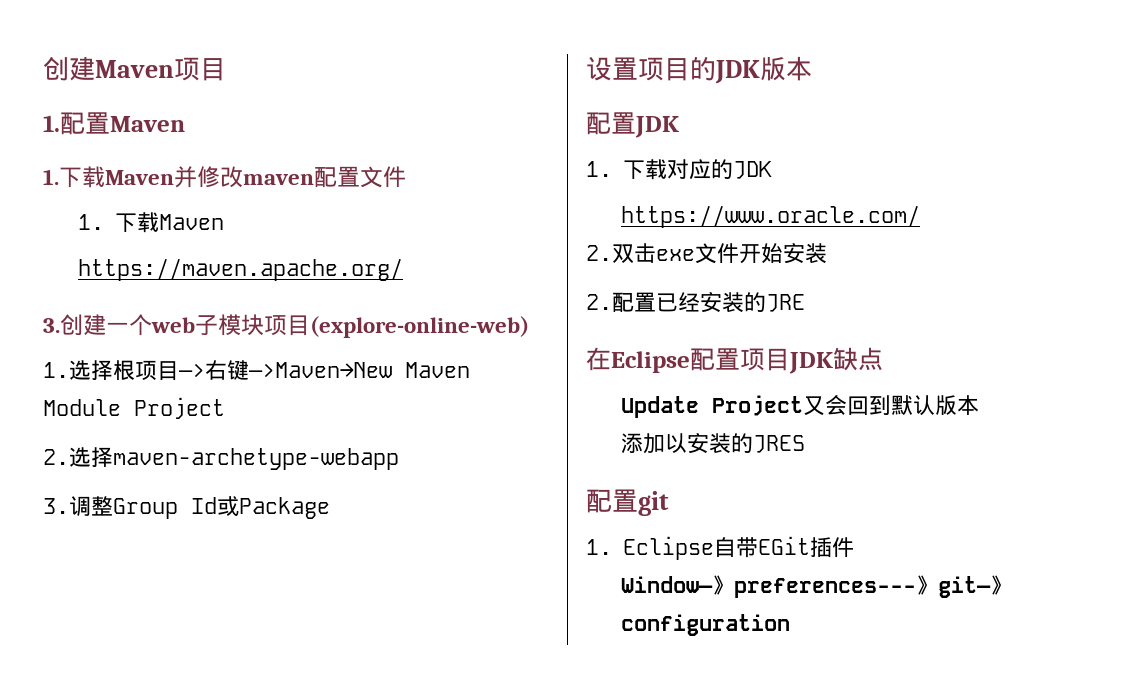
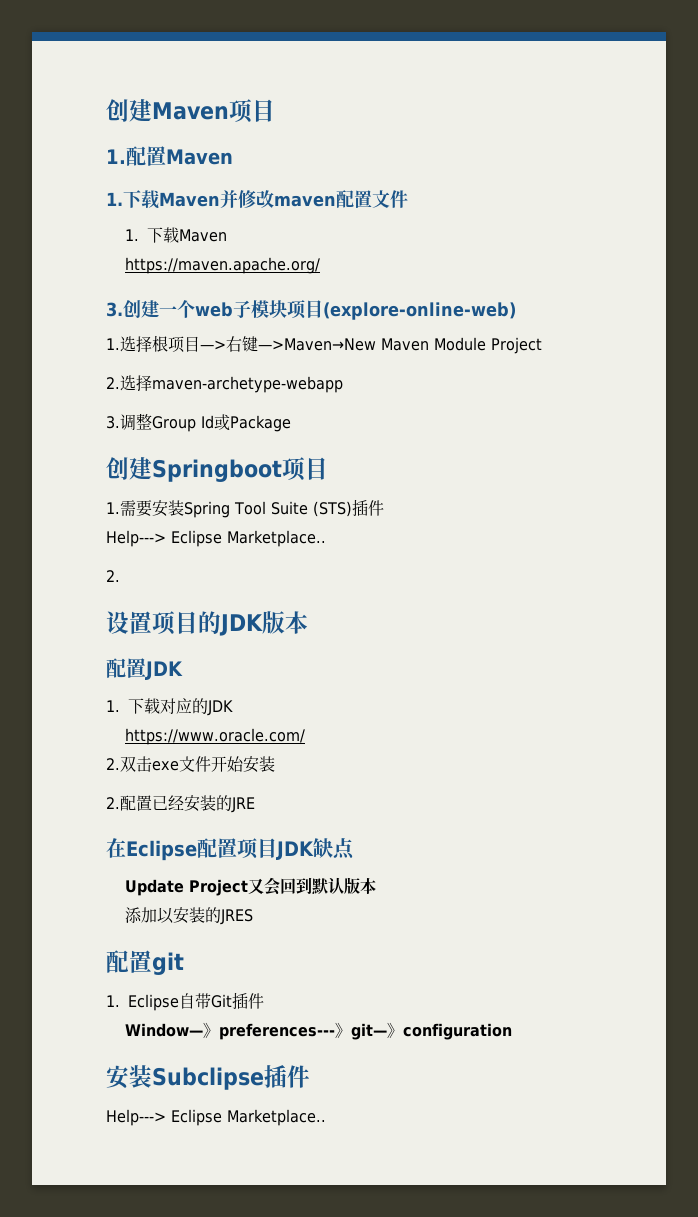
+ 创建Springboot项目
+ 1.需要安装Spring Tool Suite (STS)插件
+ Help---> Eclipse Marketplace..
+ 2.
- 1. Eclipse自带EGit插件
+ 1. Eclipse自带Git插件
+ 安装Subclipse插件
+ Help---> Eclipse Marketplace..

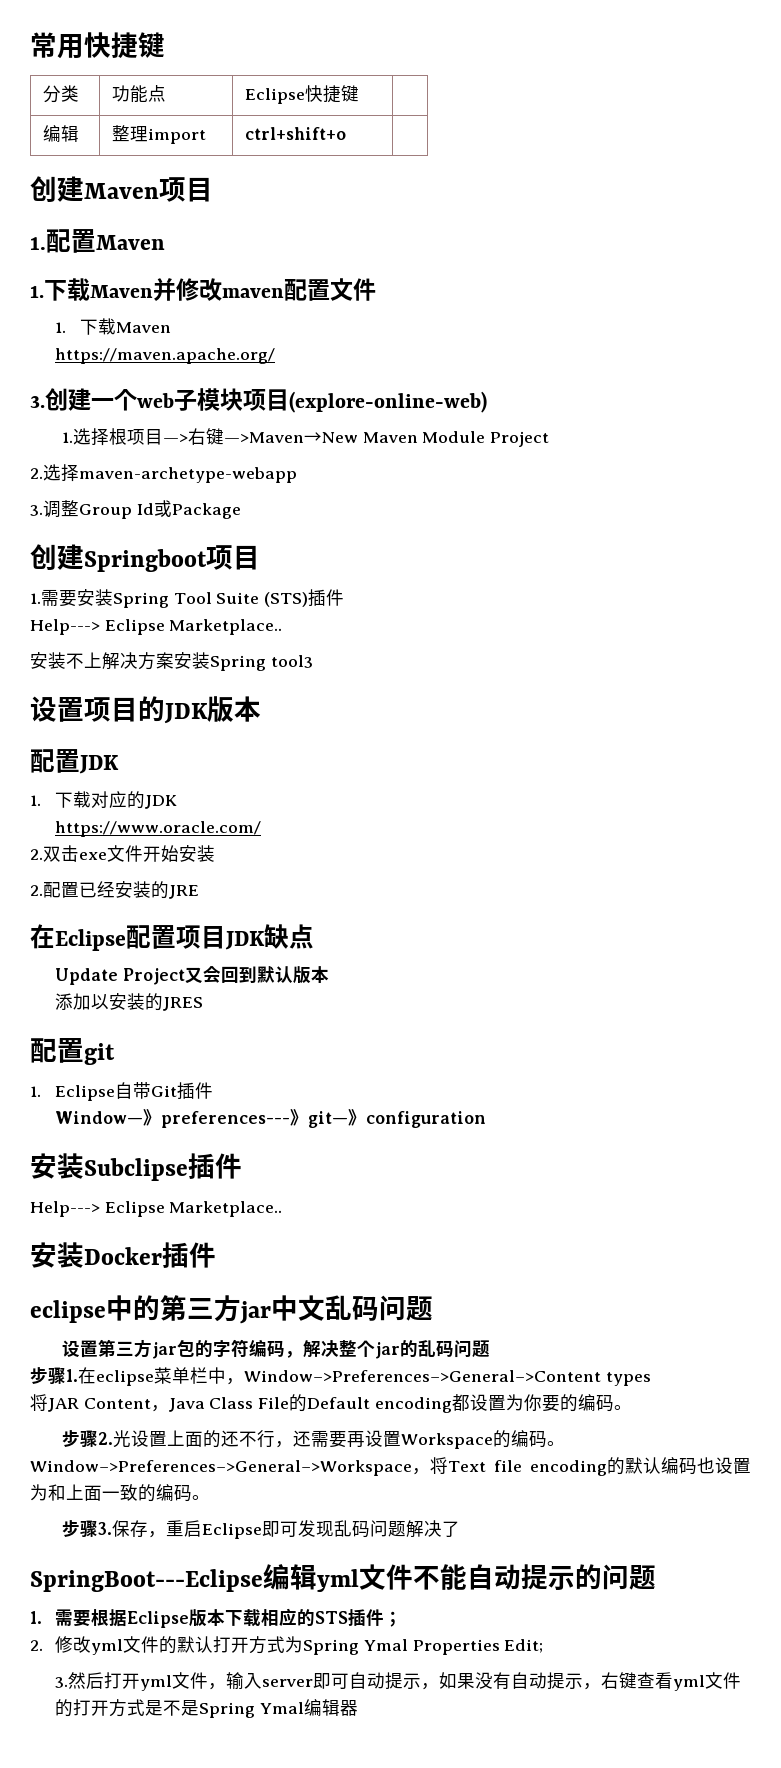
+ 常用快捷键
+ 分类 | 功能点 | Eclipse快捷键 |
+ 编辑 | 整理import | ctrl+shift+o |
  1.需要安装Spring Tool Suite (STS)插件
  Help---> Eclipse Marketplace..
- 2.
+ 安装不上解决方案安装Spring tool3
+ 安装Docker插件
+ eclipse中的第三方jar中文乱码问题
+ 设置第三方jar包的字符编码，解决整个jar的乱码问题
+ 步骤1.在eclipse菜单栏中，Window–>Preferences–>General–>Content types
+ 将JAR Content，Java Class File的Default encoding都设置为你要的编码。
+ 步骤2.光设置上面的还不行，还需要再设置Workspace的编码。Window–>Preferences–>General–>Workspace，将Text file encoding的默认编码也设置为和上面一致的编码。
+ 步骤3.保存，重启Eclipse即可发现乱码问题解决了
+ SpringBoot---Eclipse编辑yml文件不能自动提示的问题
+ 1.需要根据Eclipse版本下载相应的STS插件；
+ 2.修改yml文件的默认打开方式为Spring Ymal Properties Edit;
+ 3.然后打开yml文件，输入server即可自动提示，如果没有自动提示，右键查看yml文件的打开方式是不是Spring Ymal编辑器

